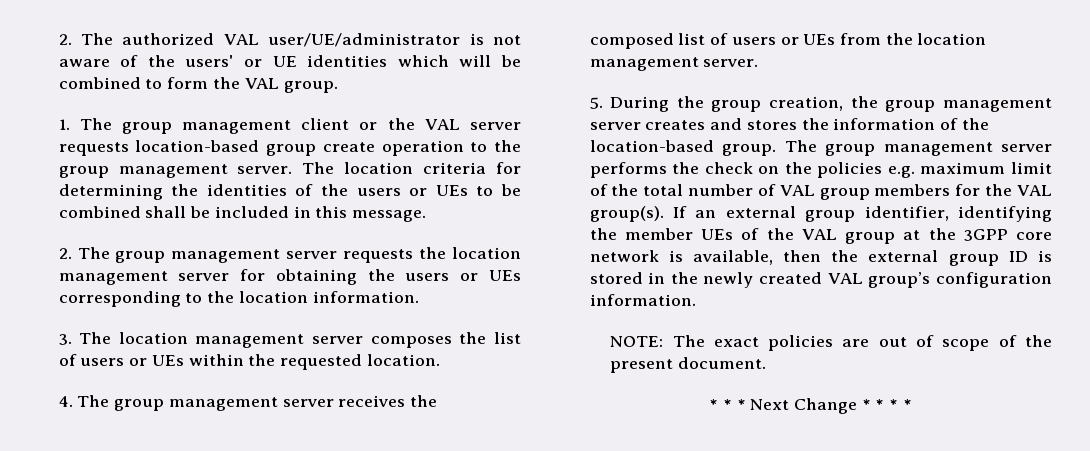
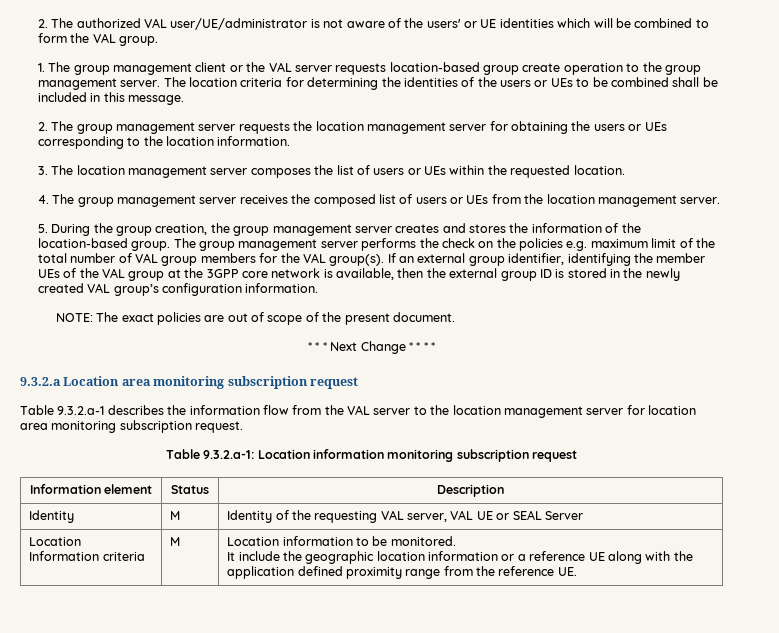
+ 9.3.2.a Location area monitoring subscription request
+ Table 9.3.2.a-1 describes the information flow from the VAL server to the location management server for location area monitoring subscription request.
+ Table 9.3.2.a-1: Location information monitoring subscription request
+ Information element | Status | Description
+ Identity | M | Identity of the requesting VAL server, VAL UE or SEAL Server
+ Location Information criteria | M | Location information to be monitored.
+ It include the geographic location information or a reference UE along with the application defined proximity range from the reference UE.

